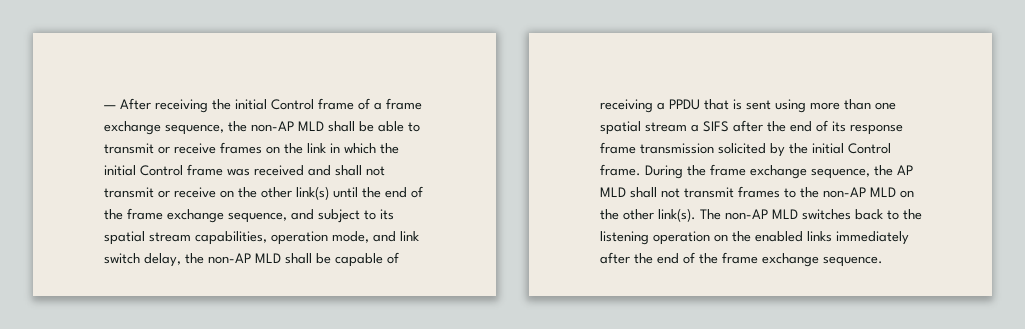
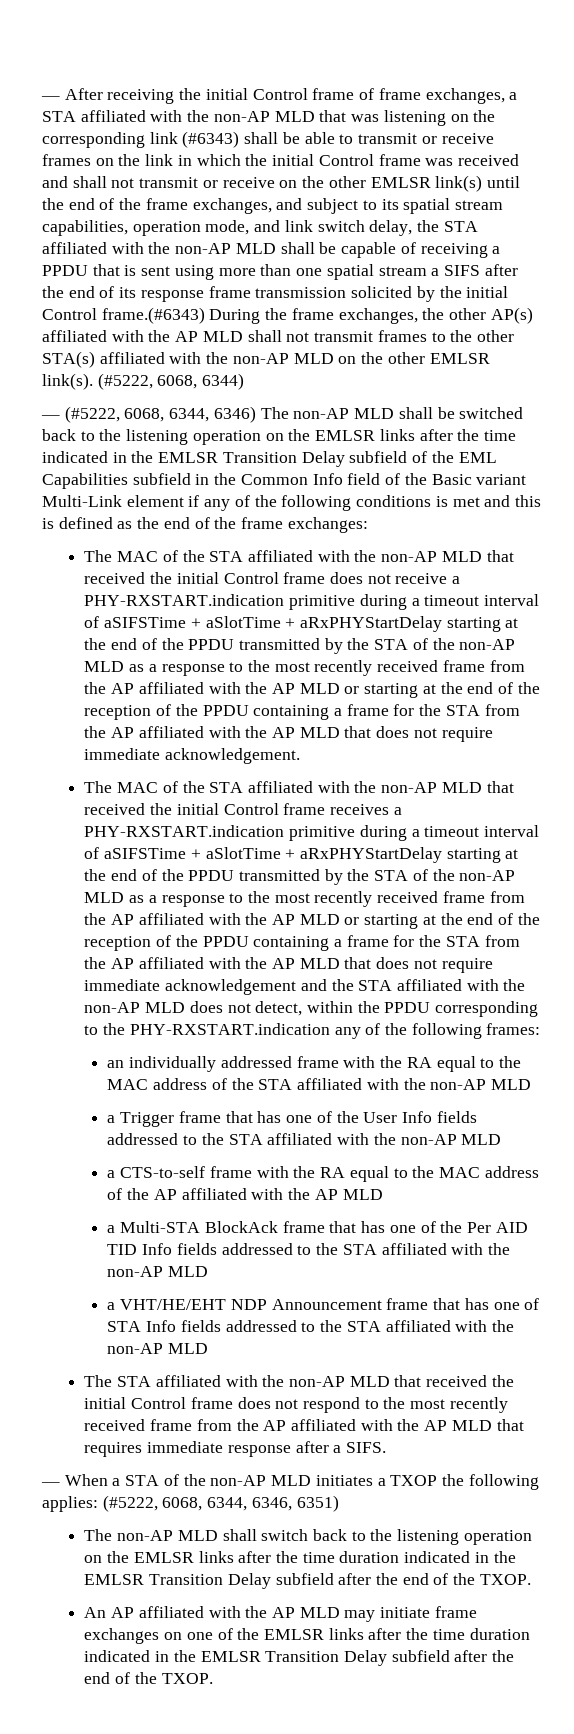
- — After receiving the initial Control frame of a frame exchange sequence, the non-AP MLD shall be able to transmit or receive frames on the link in which the initial Control frame was received and shall not transmit or receive on the other link(s) until the end of the frame exchange sequence, and subject to its spatial stream capabilities, operation mode, and link switch delay, the non-AP MLD shall be capable of receiving a PPDU that is sent using more than one spatial stream a SIFS after the end of its response frame transmission solicited by the initial Control frame. During the frame exchange sequence, the AP MLD shall not transmit frames to the non-AP MLD on the other link(s). The non-AP MLD switches back to the listening operation on the enabled links immediately after the end of the frame exchange sequence.
+ — After receiving the initial Control frame of frame exchanges, a STA affiliated with the non-AP MLD that was listening on the corresponding link (#6343) shall be able to transmit or receive frames on the link in which the initial Control frame was received and shall not transmit or receive on the other EMLSR link(s) until the end of the frame exchanges, and subject to its spatial stream capabilities, operation mode, and link switch delay, the STA affiliated with the non-AP MLD shall be capable of receiving a PPDU that is sent using more than one spatial stream a SIFS after the end of its response frame transmission solicited by the initial Control frame.(#6343) During the frame exchanges, the other AP(s) affiliated with the AP MLD shall not transmit frames to the other STA(s) affiliated with the non-AP MLD on the other EMLSR link(s). (#5222, 6068, 6344)
+ — (#5222, 6068, 6344, 6346) The non-AP MLD shall be switched back to the listening operation on the EMLSR links after the time indicated in the EMLSR Transition Delay subfield of the EML Capabilities subfield in the Common Info field of the Basic variant Multi-Link element if any of the following conditions is met and this is defined as the end of the frame exchanges:
+ The MAC of the STA affiliated with the non-AP MLD that received the initial Control frame does not receive a PHY-RXSTART.indication primitive during a timeout interval of aSIFSTime + aSlotTime + aRxPHYStartDelay starting at the end of the PPDU transmitted by the STA of the non-AP MLD as a response to the most recently received frame from the AP affiliated with the AP MLD or starting at the end of the reception of the PPDU containing a frame for the STA from the AP affiliated with the AP MLD that does not require immediate acknowledgement.
+ The MAC of the STA affiliated with the non-AP MLD that received the initial Control frame receives a PHY-RXSTART.indication primitive during a timeout interval of aSIFSTime + aSlotTime + aRxPHYStartDelay starting at the end of the PPDU transmitted by the STA of the non-AP MLD as a response to the most recently received frame from the AP affiliated with the AP MLD or starting at the end of the reception of the PPDU containing a frame for the STA from the AP affiliated with the AP MLD that does not require immediate acknowledgement and the STA affiliated with the non-AP MLD does not detect, within the PPDU corresponding to the PHY-RXSTART.indication any of the following frames:
+ an individually addressed frame with the RA equal to the MAC address of the STA affiliated with the non-AP MLD
+ a Trigger frame that has one of the User Info fields addressed to the STA affiliated with the non-AP MLD
+ a CTS-to-self frame with the RA equal to the MAC address of the AP affiliated with the AP MLD
+ a Multi-STA BlockAck frame that has one of the Per AID TID Info fields addressed to the STA affiliated with the non-AP MLD
+ a VHT/HE/EHT NDP Announcement frame that has one of STA Info fields addressed to the STA affiliated with the non-AP MLD
+ The STA affiliated with the non-AP MLD that received the initial Control frame does not respond to the most recently received frame from the AP affiliated with the AP MLD that requires immediate response after a SIFS.
+ — When a STA of the non-AP MLD initiates a TXOP the following applies: (#5222, 6068, 6344, 6346, 6351)
+ The non-AP MLD shall switch back to the listening operation on the EMLSR links after the time duration indicated in the EMLSR Transition Delay subfield after the end of the TXOP.
+ An AP affiliated with the AP MLD may initiate frame exchanges on one of the EMLSR links after the time duration indicated in the EMLSR Transition Delay subfield after the end of the TXOP.

